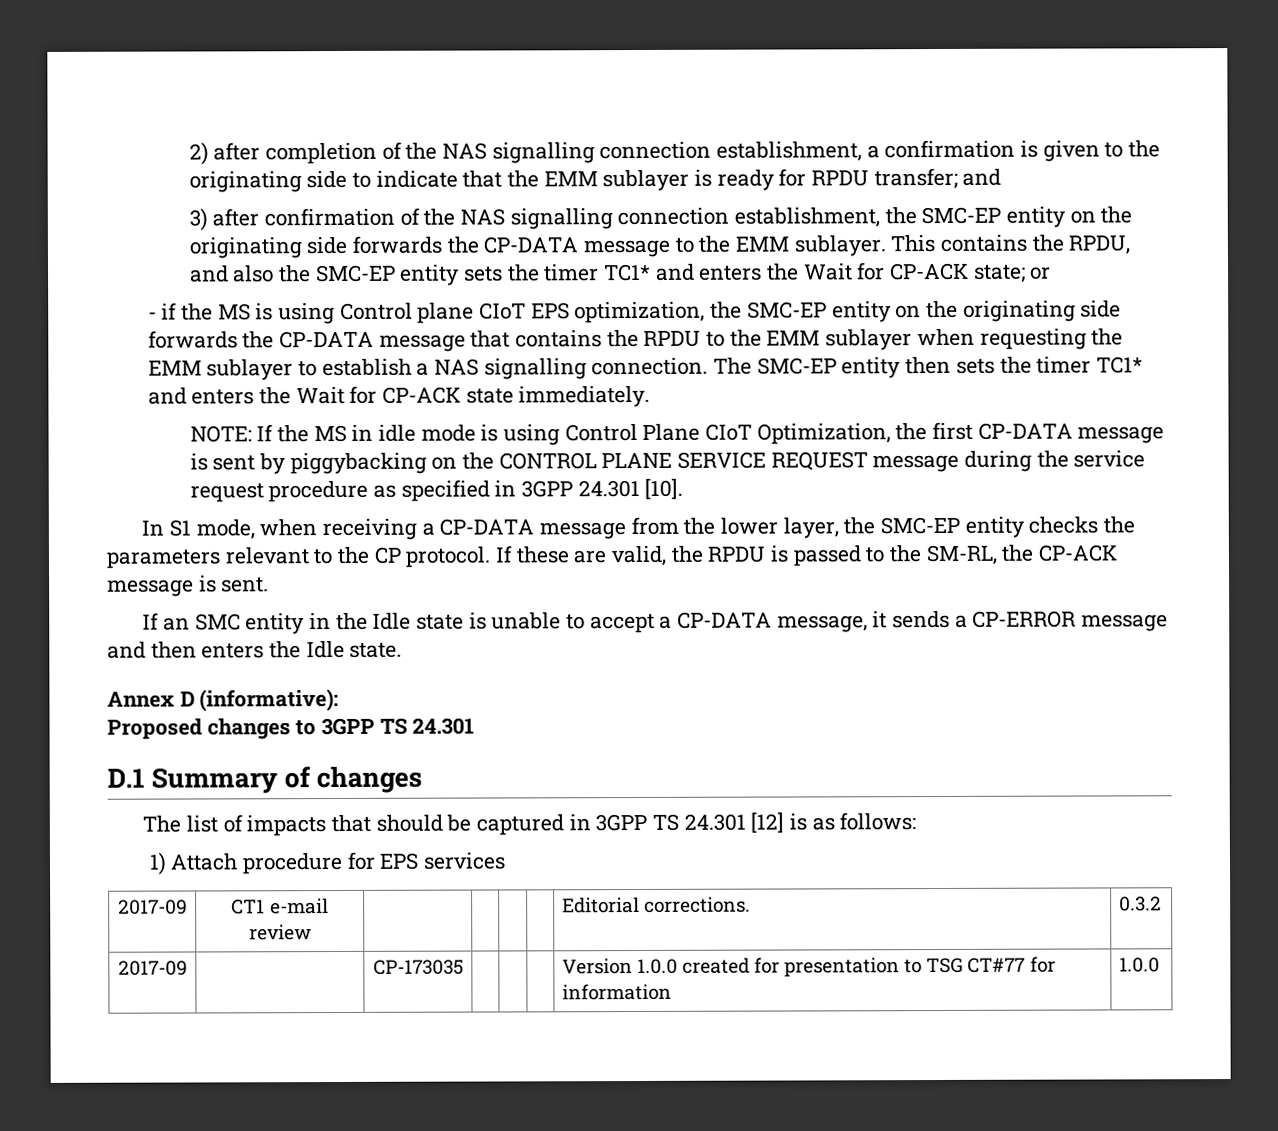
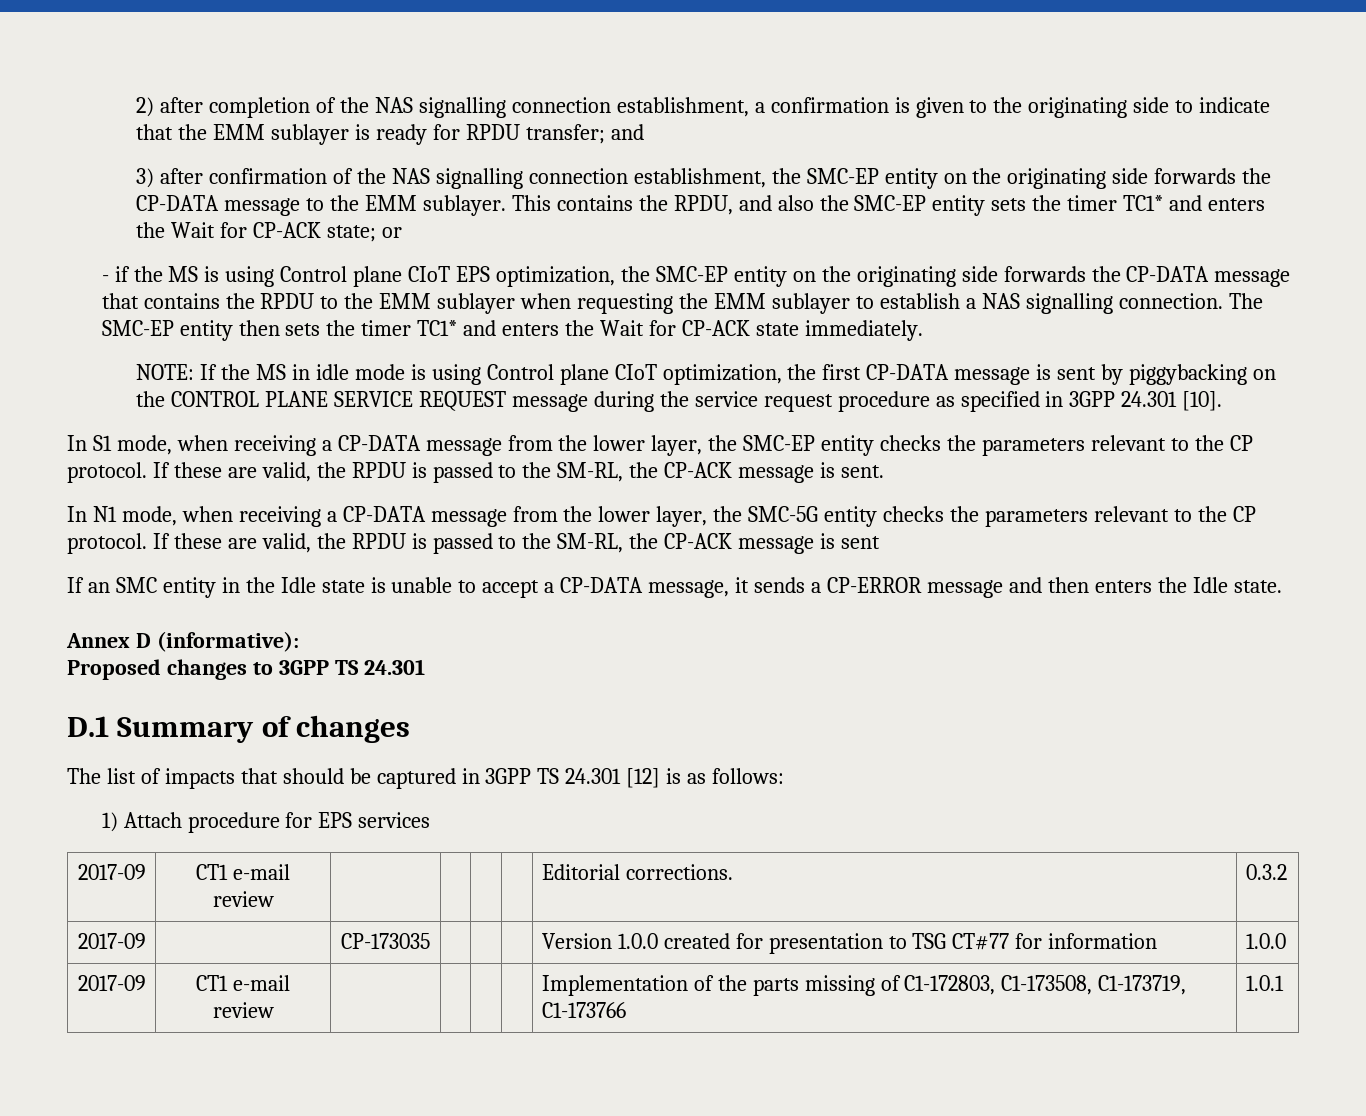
- NOTE: If the MS in idle mode is using Control Plane CIoT Optimization, the first CP-DATA message is sent by piggybacking on the CONTROL PLANE SERVICE REQUEST message during the service request procedure as specified in 3GPP 24.301 [10].
+ NOTE: If the MS in idle mode is using Control plane CIoT optimization, the first CP-DATA message is sent by piggybacking on the CONTROL PLANE SERVICE REQUEST message during the service request procedure as specified in 3GPP 24.301 [10].
+ In N1 mode, when receiving a CP-DATA message from the lower layer, the SMC-5G entity checks the parameters relevant to the CP protocol. If these are valid, the RPDU is passed to the SM-RL, the CP-ACK message is sent
+ 2017-09 | CT1 e-mail review | | | | | Implementation of the parts missing of C1-172803, C1-173508, C1-173719, C1-173766 | 1.0.1

